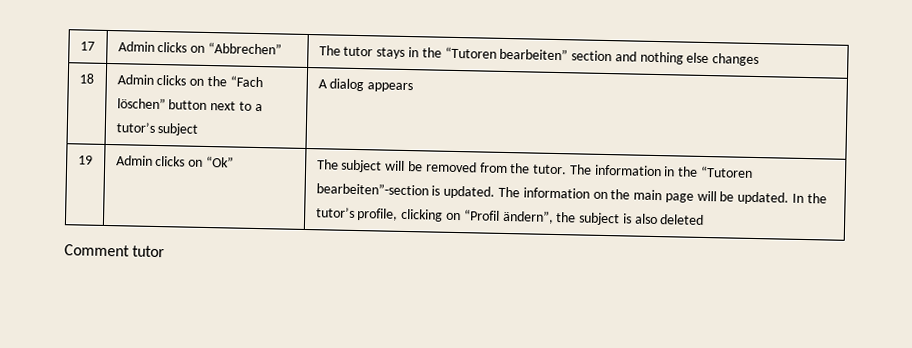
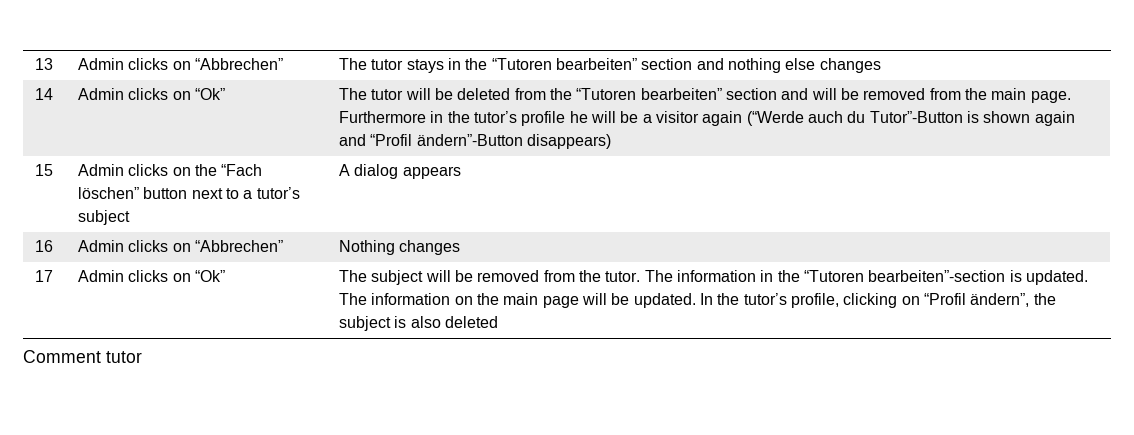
- 17 | Admin clicks on “Abbrechen” | The tutor stays in the “Tutoren bearbeiten” section and nothing else changes
+ 13 | Admin clicks on “Abbrechen” | The tutor stays in the “Tutoren bearbeiten” section and nothing else changes
- 18 | Admin clicks on the “Fach löschen” button next to a tutor’s subject | A dialog appears
+ 14 | Admin clicks on “Ok” | The tutor will be deleted from the “Tutoren bearbeiten” section and will be removed from the main page. Furthermore in the tutor’s profile he will be a visitor again (“Werde auch du Tutor”-Button is shown again and “Profil ändern”-Button disappears)
+ 15 | Admin clicks on the “Fach löschen” button next to a tutor’s subject | A dialog appears
- 19
+ 16 | Admin clicks on “Abbrechen” | Nothing changes
+ 17

